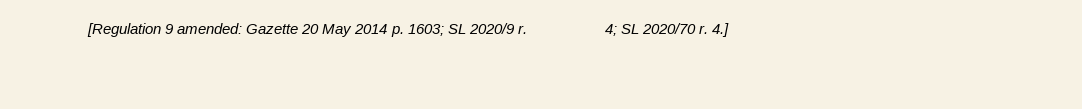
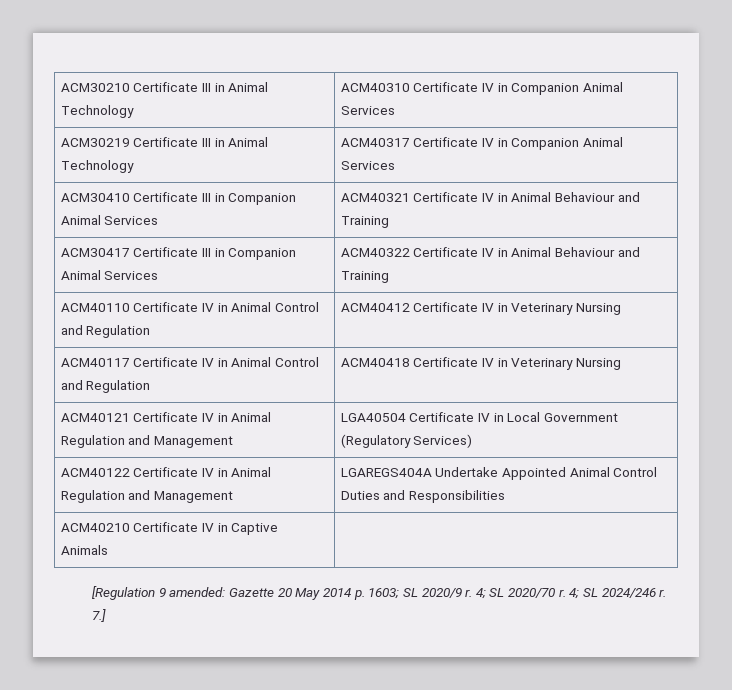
+ ACM30210 Certificate III in Animal Technology | ACM40310 Certificate IV in Companion Animal Services
+ ACM30219 Certificate III in Animal Technology | ACM40317 Certificate IV in Companion Animal Services
+ ACM30410 Certificate III in Companion Animal Services | ACM40321 Certificate IV in Animal Behaviour and Training
+ ACM30417 Certificate III in Companion Animal Services | ACM40322 Certificate IV in Animal Behaviour and Training
+ ACM40110 Certificate IV in Animal Control and Regulation | ACM40412 Certificate IV in Veterinary Nursing
+ ACM40117 Certificate IV in Animal Control and Regulation | ACM40418 Certificate IV in Veterinary Nursing
+ ACM40121 Certificate IV in Animal Regulation and Management | LGA40504 Certificate IV in Local Government (Regulatory Services)
+ ACM40122 Certificate IV in Animal Regulation and Management | LGAREGS404A Undertake Appointed Animal Control Duties and Responsibilities
+ ACM40210 Certificate IV in Captive Animals |
- 4.]
+ 4; SL 2024/246 r. 7.]

